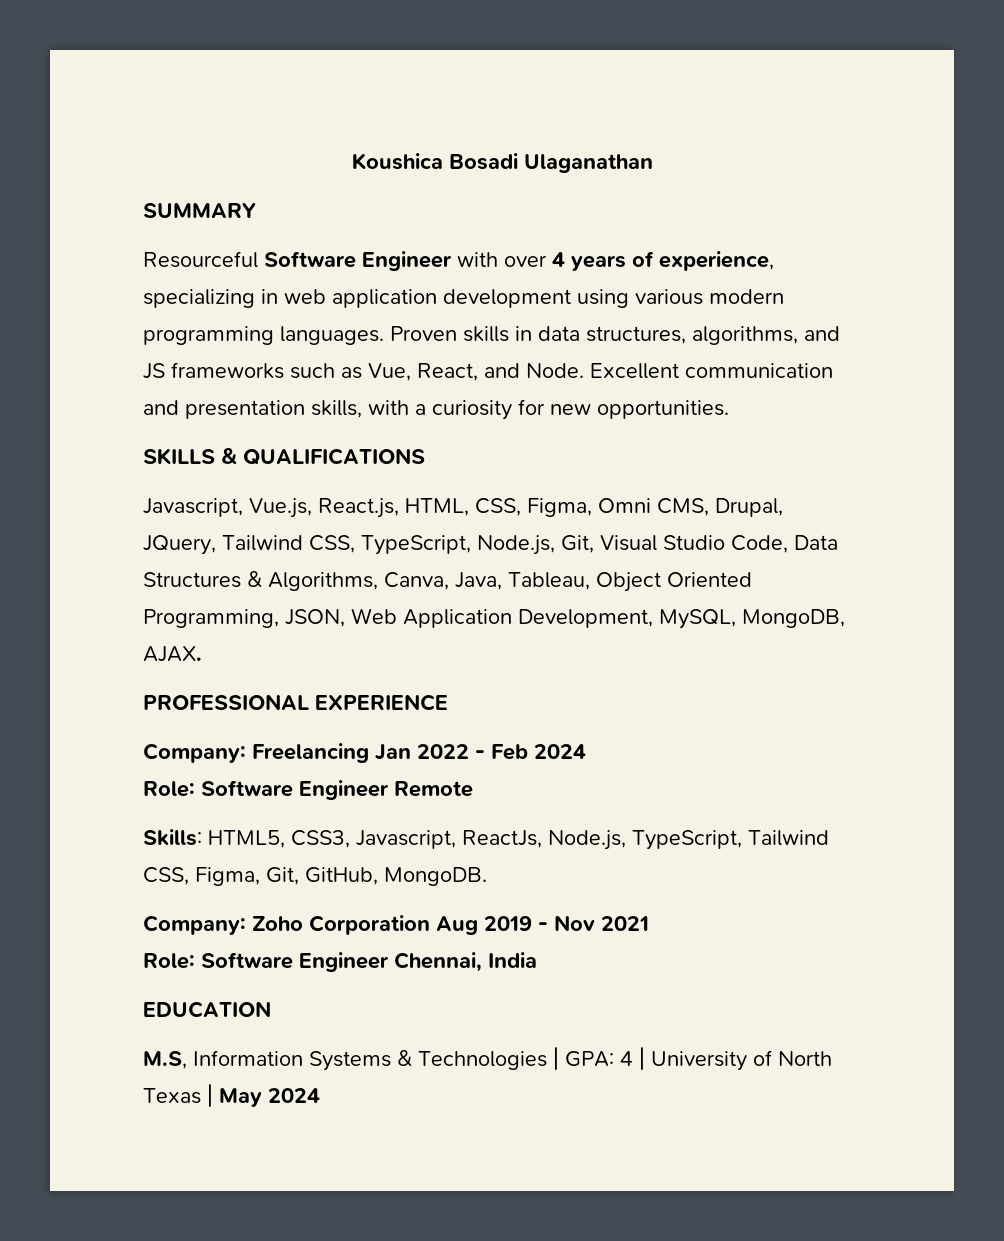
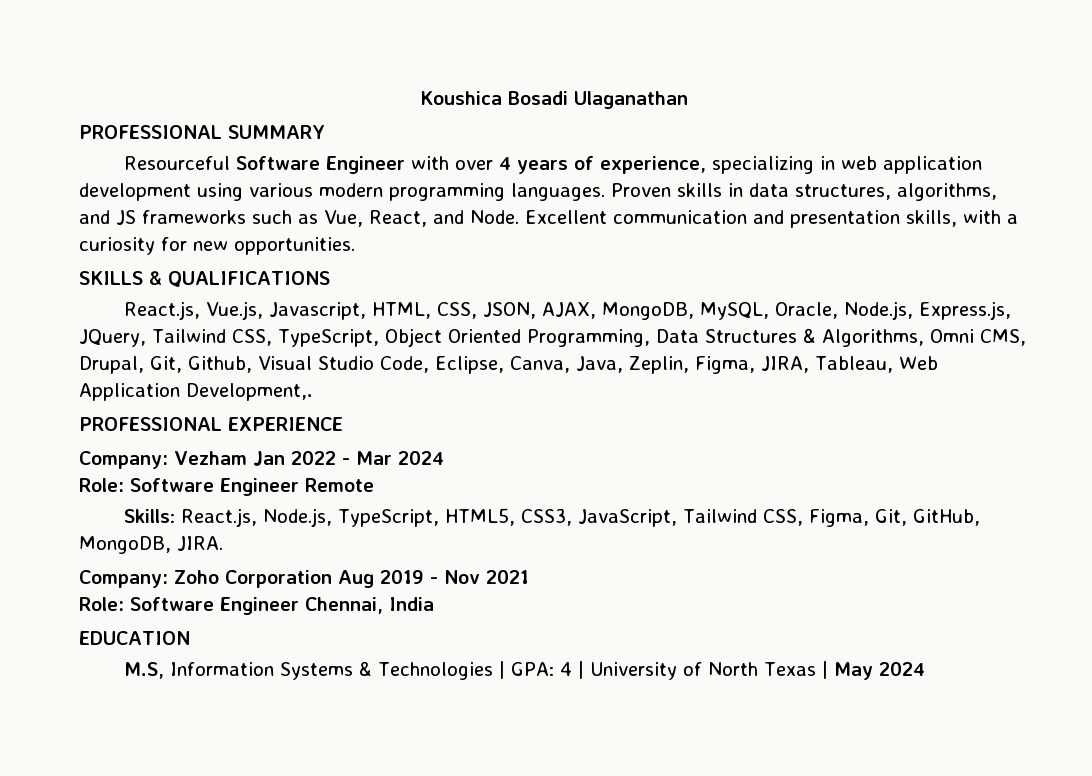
- SUMMARY
+ PROFESSIONAL SUMMARY
- Javascript, Vue.js, React.js, HTML, CSS, Figma, Omni CMS, Drupal, JQuery, Tailwind CSS, TypeScript, Node.js, Git, Visual Studio Code, Data Structures & Algorithms, Canva, Java, Tableau, Object Oriented Programming, JSON, Web Application Development, MySQL, MongoDB, AJAX.
+ React.js, Vue.js, Javascript, HTML, CSS, JSON, AJAX, MongoDB, MySQL, Oracle, Node.js, Express.js, JQuery, Tailwind CSS, TypeScript, Object Oriented Programming, Data Structures & Algorithms, Omni CMS, Drupal, Git, Github, Visual Studio Code, Eclipse, Canva, Java, Zeplin, Figma, JIRA, Tableau, Web Application Development,.
- Company: Freelancing Jan 2022 - Feb 2024
+ Company: Vezham Jan 2022 - Mar 2024
- Skills: HTML5, CSS3, Javascript, ReactJs, Node.js, TypeScript, Tailwind CSS, Figma, Git, GitHub, MongoDB.
+ Skills: React.js, Node.js, TypeScript, HTML5, CSS3, JavaScript, Tailwind CSS, Figma, Git, GitHub, MongoDB, JIRA.

